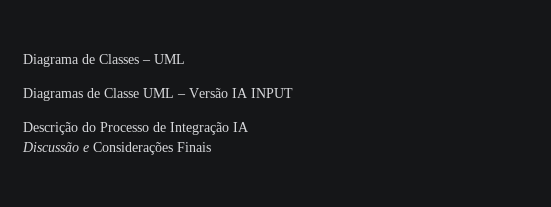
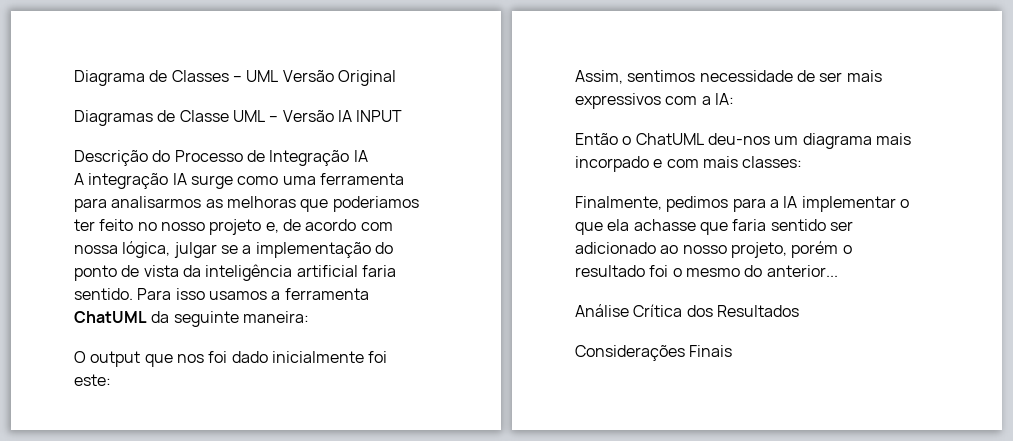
- Diagrama de Classes – UML
+ Diagrama de Classes – UML Versão Original
- Discussão e Considerações Finais
+ A integração IA surge como uma ferramenta para analisarmos as melhoras que poderiamos ter feito no nosso projeto e, de acordo com nossa lógica, julgar se a implementação do ponto de vista da inteligência artificial faria sentido. Para isso usamos a ferramenta ChatUML da seguinte maneira:
+ O output que nos foi dado inicialmente foi este:
+ Assim, sentimos necessidade de ser mais expressivos com a IA:
+ Então o ChatUML deu-nos um diagrama mais incorpado e com mais classes:
+ Finalmente, pedimos para a IA implementar o que ela achasse que faria sentido ser adicionado ao nosso projeto, porém o resultado foi o mesmo do anterior...
+ Análise Crítica dos Resultados
+ Considerações Finais

